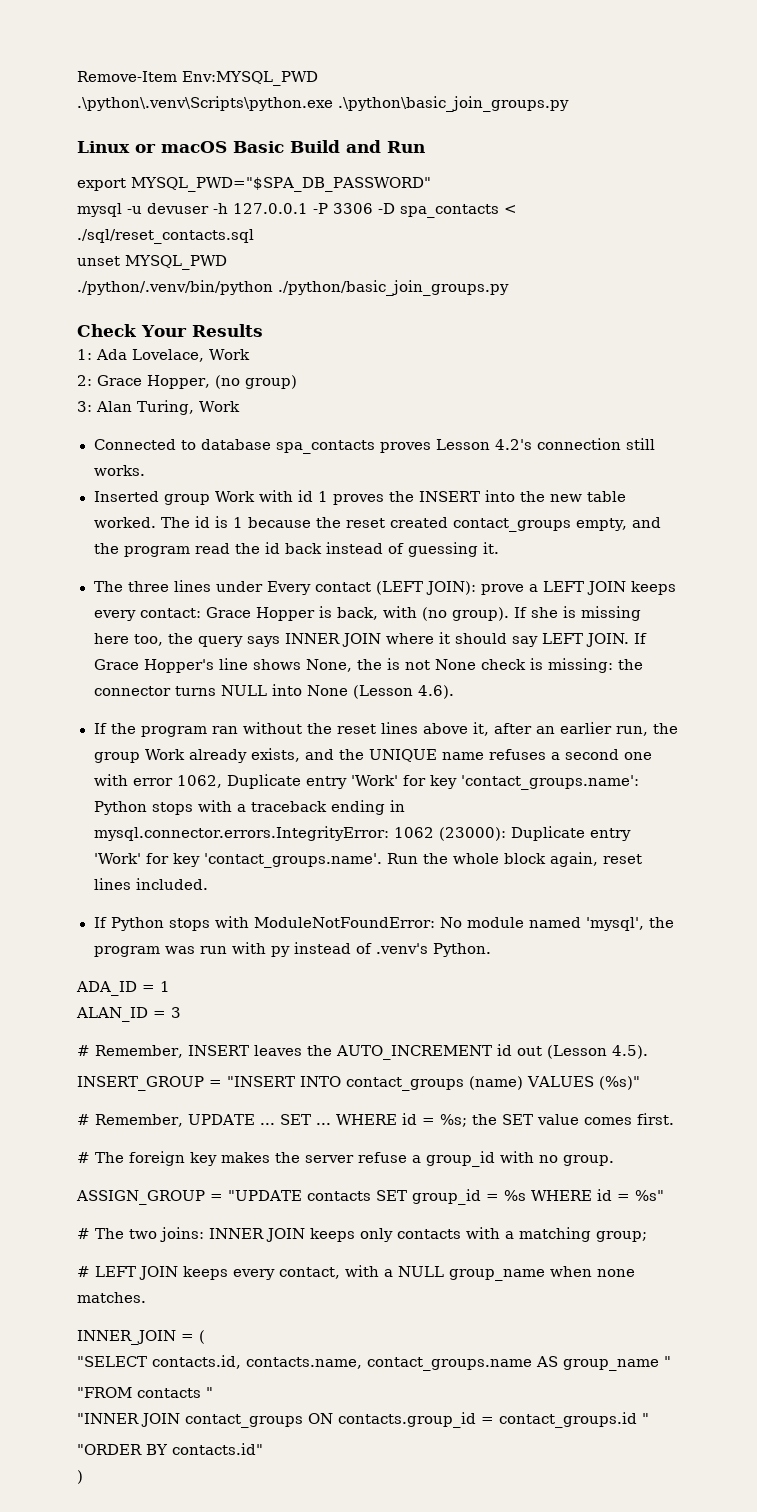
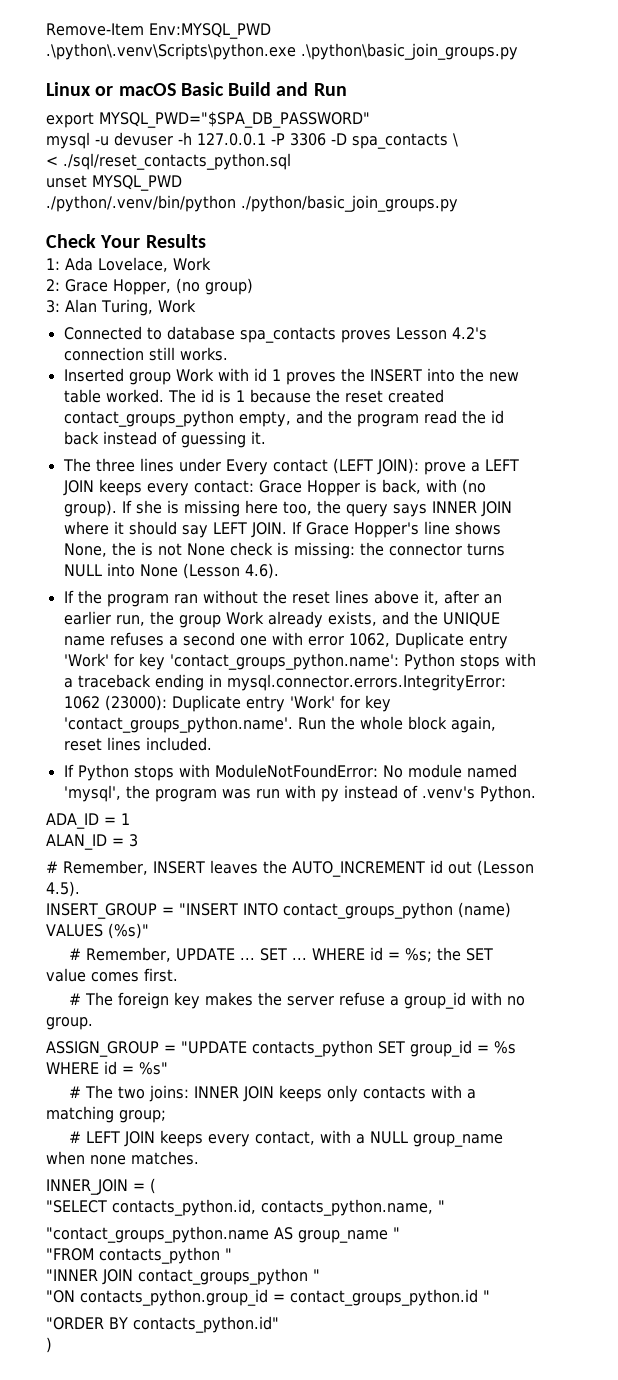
- mysql -u devuser -h 127.0.0.1 -P 3306 -D spa_contacts < ./sql/reset_contacts.sql
+ mysql -u devuser -h 127.0.0.1 -P 3306 -D spa_contacts \
+ < ./sql/reset_contacts_python.sql
- The id is 1 because the reset created contact_groups empty, and the program read the id back instead of guessing it.
+ The id is 1 because the reset created contact_groups_python empty, and the program read the id back instead of guessing it.
- If the program ran without the reset lines above it, after an earlier run, the group Work already exists, and the UNIQUE name refuses a second one with error 1062, Duplicate entry 'Work' for key 'contact_groups.name': Python stops with a traceback ending in mysql.connector.errors.IntegrityError: 1062 (23000): Duplicate entry 'Work' for key 'contact_groups.name'. Run the whole block again, reset lines included.
+ If the program ran without the reset lines above it, after an earlier run, the group Work already exists, and the UNIQUE name refuses a second one with error 1062, Duplicate entry 'Work' for key 'contact_groups_python.name': Python stops with a traceback ending in mysql.connector.errors.IntegrityError: 1062 (23000): Duplicate entry 'Work' for key 'contact_groups_python.name'. Run the whole block again, reset lines included.
- INSERT_GROUP = "INSERT INTO contact_groups (name) VALUES (%s)"
+ INSERT_GROUP = "INSERT INTO contact_groups_python (name) VALUES (%s)"
- ASSIGN_GROUP = "UPDATE contacts SET group_id = %s WHERE id = %s"
+ ASSIGN_GROUP = "UPDATE contacts_python SET group_id = %s WHERE id = %s"
- "SELECT contacts.id, contacts.name, contact_groups.name AS group_name "
+ "SELECT contacts_python.id, contacts_python.name, "
+ "contact_groups_python.name AS group_name "
- "FROM contacts "
+ "FROM contacts_python "
- "INNER JOIN contact_groups ON contacts.group_id = contact_groups.id "
+ "INNER JOIN contact_groups_python "
+ "ON contacts_python.group_id = contact_groups_python.id "
- "ORDER BY contacts.id"
+ "ORDER BY contacts_python.id"

